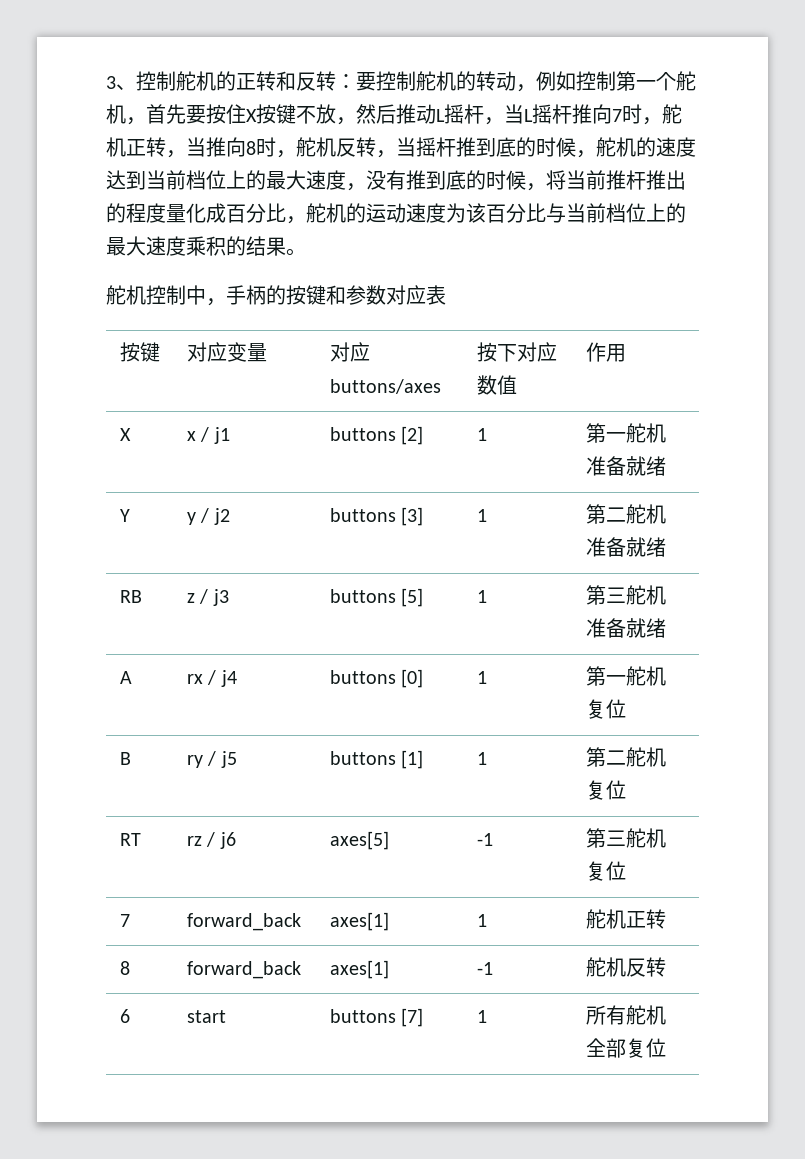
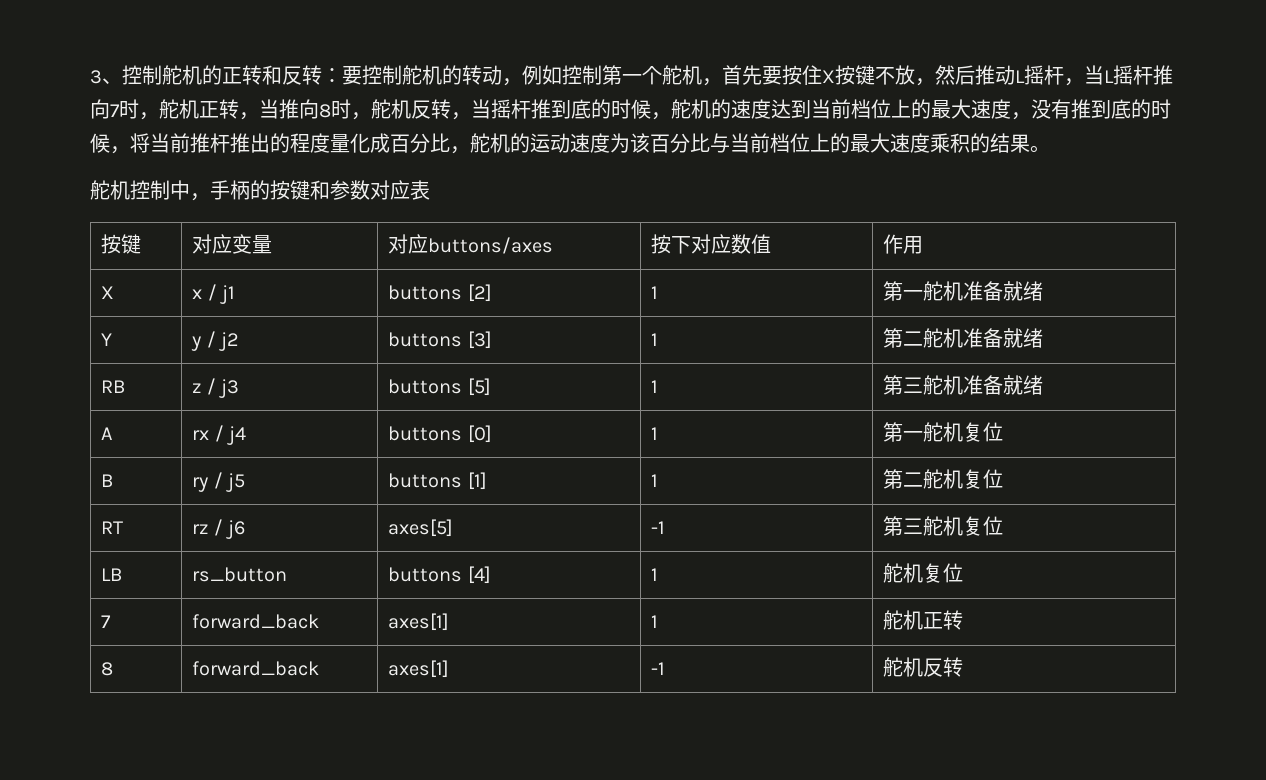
+ LB | rs_button | buttons [4] | 1 | 舵机复位
- 6 | start | buttons [7] | 1 | 所有舵机全部复位

